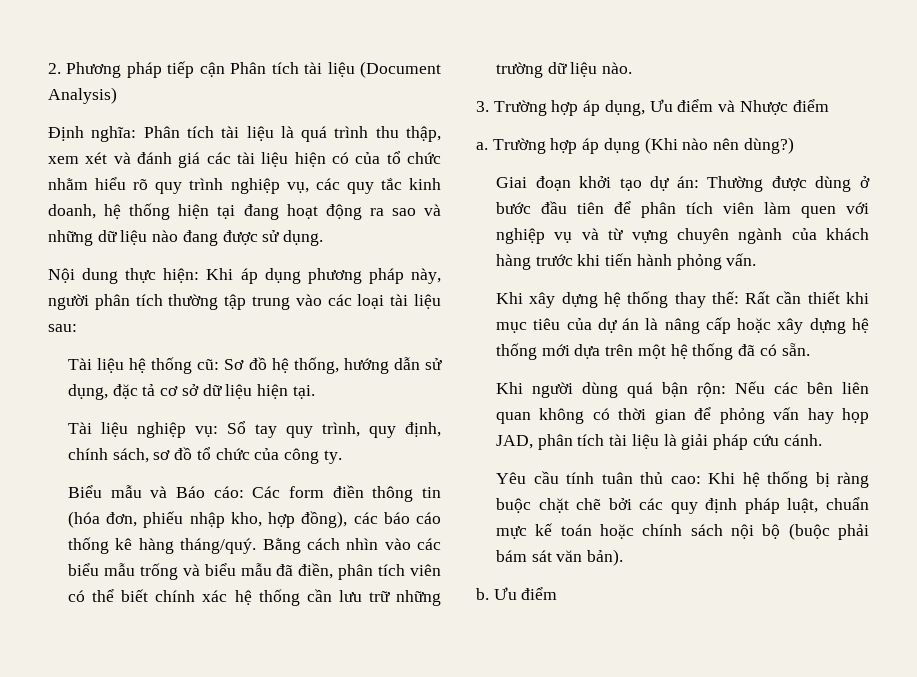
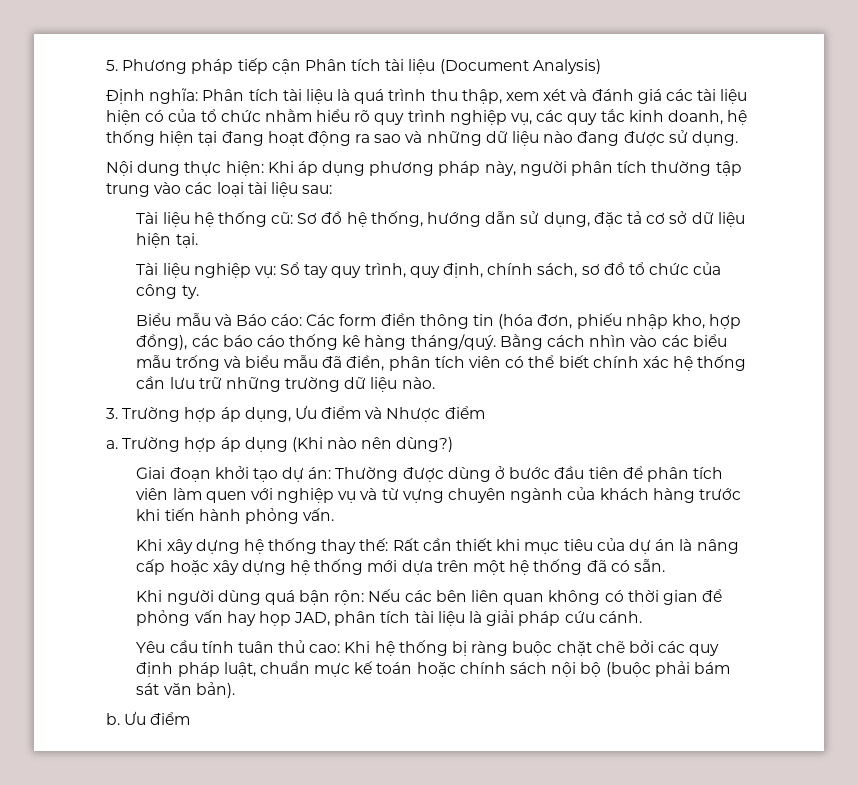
- 2. Phương pháp tiếp cận Phân tích tài liệu (Document Analysis)
+ 5. Phương pháp tiếp cận Phân tích tài liệu (Document Analysis)

